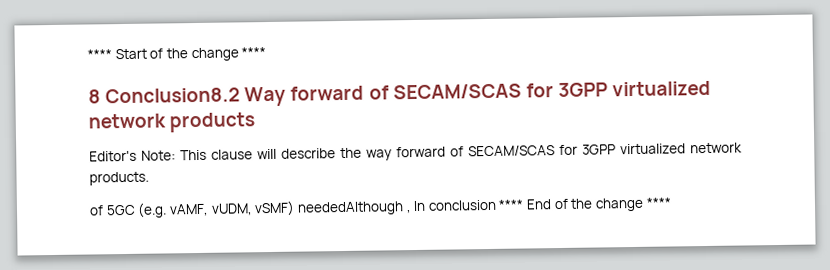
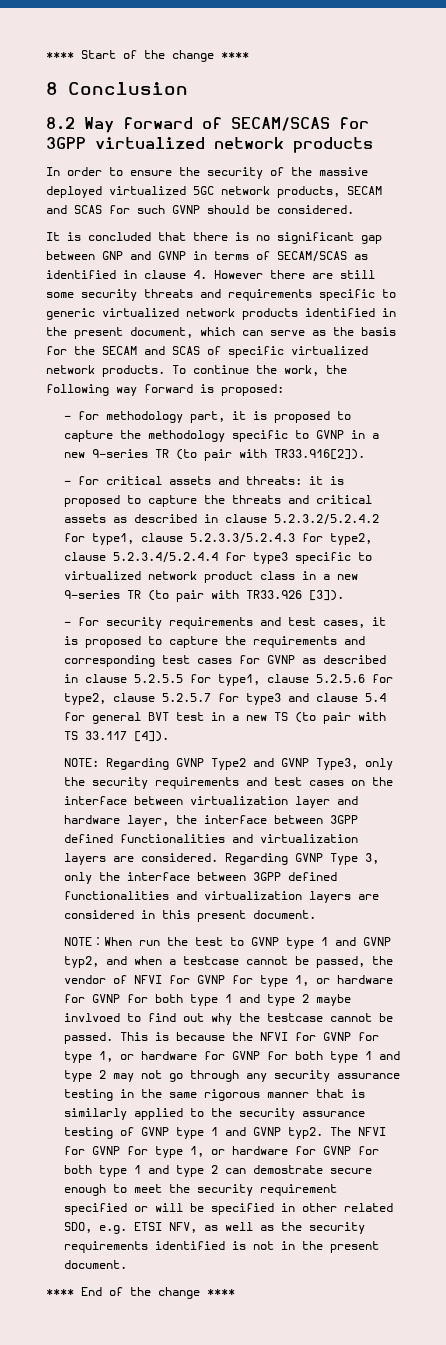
- 8 Conclusion8.2 Way forward of SECAM/SCAS for 3GPP virtualized network products
+ 8 Conclusion
+ 8.2 Way forward of SECAM/SCAS for 3GPP virtualized network products
- Editor's Note: This clause will describe the way forward of SECAM/SCAS for 3GPP virtualized network products.
- of 5GC (e.g. vAMF, vUDM, vSMF) neededAlthough , In conclusion **** End of the change ****
+ In order to ensure the security of the massive deployed virtualized 5GC network products, SECAM and SCAS for such GVNP should be considered.
+ It is concluded that there is no significant gap between GNP and GVNP in terms of SECAM/SCAS as identified in clause 4. However there are still some security threats and requirements specific to generic virtualized network products identified in the present document, which can serve as the basis for the SECAM and SCAS of specific virtualized network products. To continue the work, the following way forward is proposed:
+ - for methodology part, it is proposed to capture the methodology specific to GVNP in a new 9-series TR (to pair with TR33.916[2]).
+ - for critical assets and threats: it is proposed to capture the threats and critical assets as described in clause 5.2.3.2/5.2.4.2 for type1, clause 5.2.3.3/5.2.4.3 for type2, clause 5.2.3.4/5.2.4.4 for type3 specific to virtualized network product class in a new 9-series TR (to pair with TR33.926 [3]).
+ - for security requirements and test cases, it is proposed to capture the requirements and corresponding test cases for GVNP as described in clause 5.2.5.5 for type1, clause 5.2.5.6 for type2, clause 5.2.5.7 for type3 and clause 5.4 for general BVT test in a new TS (to pair with TS 33.117 [4]).
+ NOTE: Regarding GVNP Type2 and GVNP Type3, only the security requirements and test cases on the interface between virtualization layer and hardware layer, the interface between 3GPP defined functionalities and virtualization layers are considered. Regarding GVNP Type 3, only the interface between 3GPP defined functionalities and virtualization layers are considered in this present document.
+ NOTE：When run the test to GVNP type 1 and GVNP typ2, and when a testcase cannot be passed, the vendor of NFVI for GVNP for type 1, or hardware for GVNP for both type 1 and type 2 maybe invlvoed to find out why the testcase cannot be passed. This is because the NFVI for GVNP for type 1, or hardware for GVNP for both type 1 and type 2 may not go through any security assurance testing in the same rigorous manner that is similarly applied to the security assurance testing of GVNP type 1 and GVNP typ2. The NFVI for GVNP for type 1, or hardware for GVNP for both type 1 and type 2 can demostrate secure enough to meet the security requirement specified or will be specified in other related SDO, e.g. ETSI NFV, as well as the security requirements identified is not in the present document.
+ **** End of the change ****

